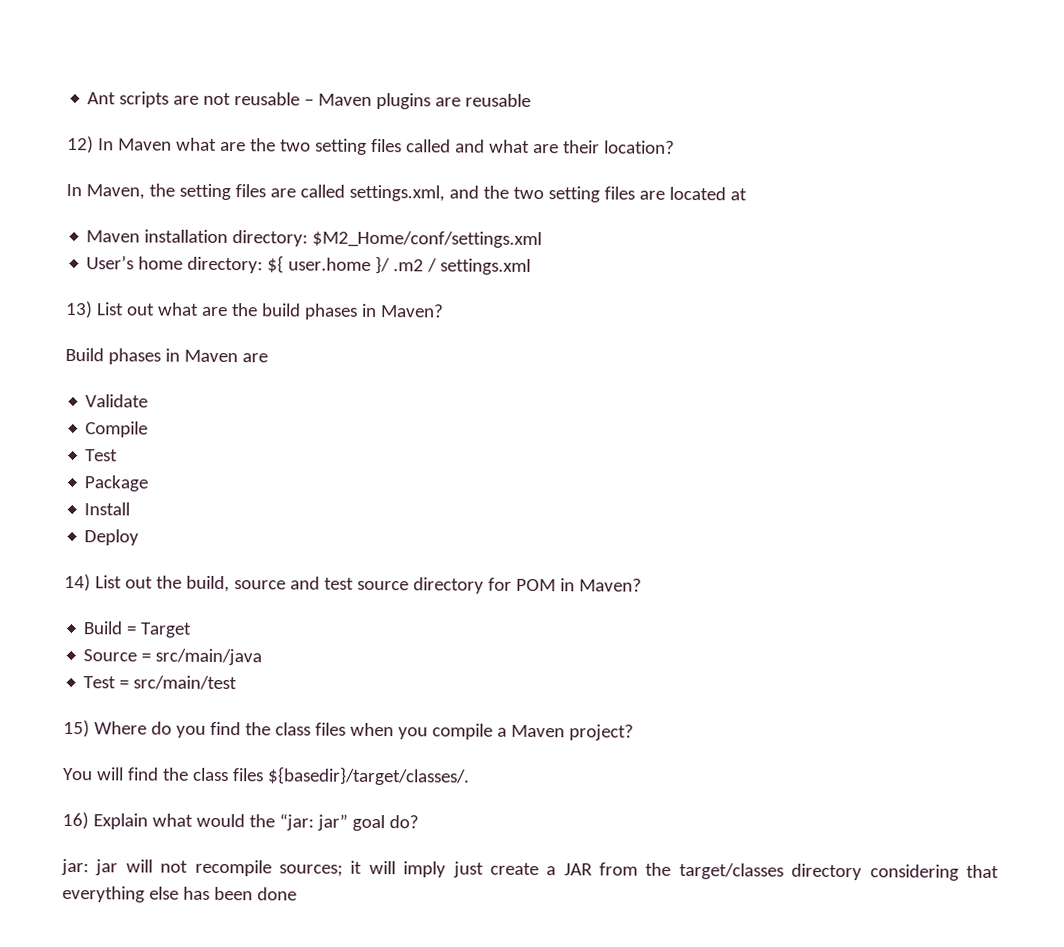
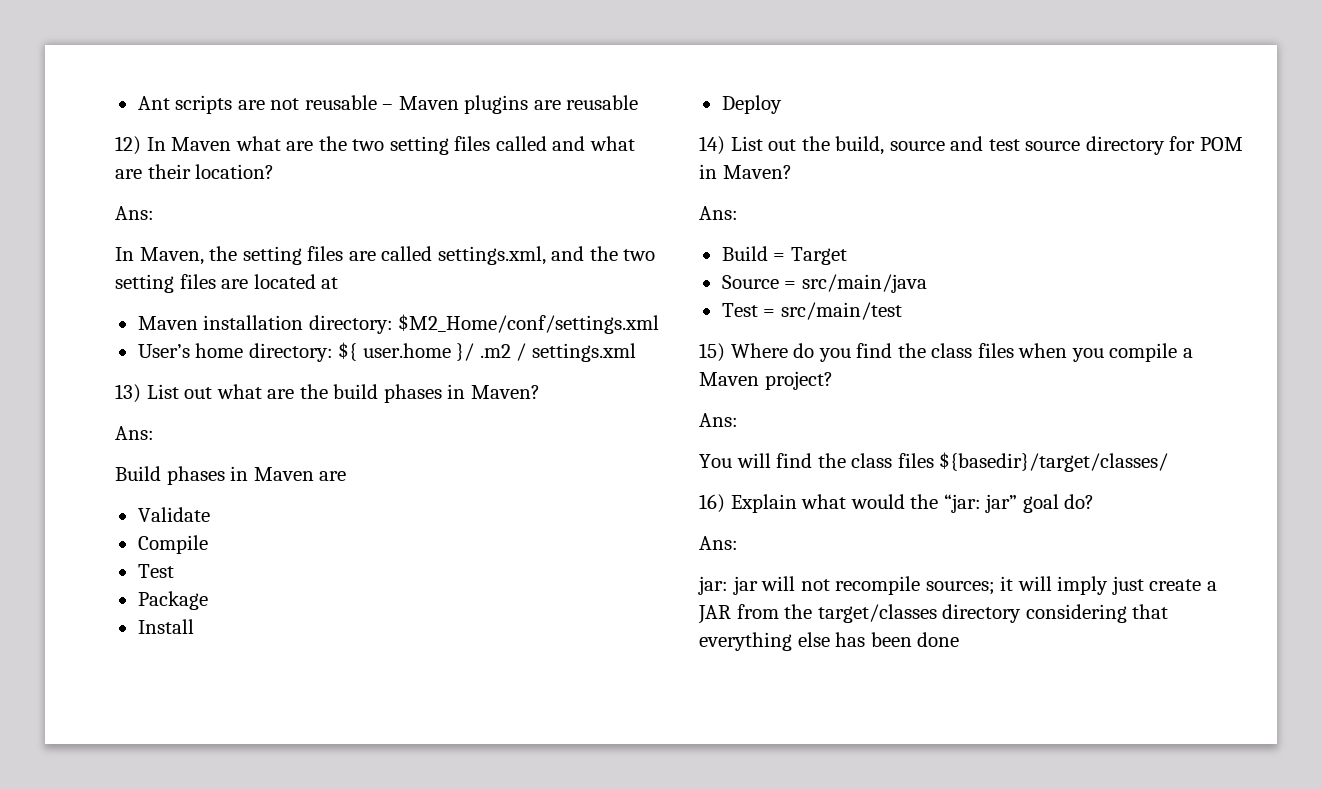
  12) In Maven what are the two setting files called and what are their location?
+ Ans:
  13) List out what are the build phases in Maven?
+ Ans:
  14) List out the build, source and test source directory for POM in Maven?
+ Ans:
  15) Where do you find the class files when you compile a Maven project?
+ Ans:
- You will find the class files ${basedir}/target/classes/.
+ You will find the class files ${basedir}/target/classes/
  16) Explain what would the “jar: jar” goal do?
+ Ans:

